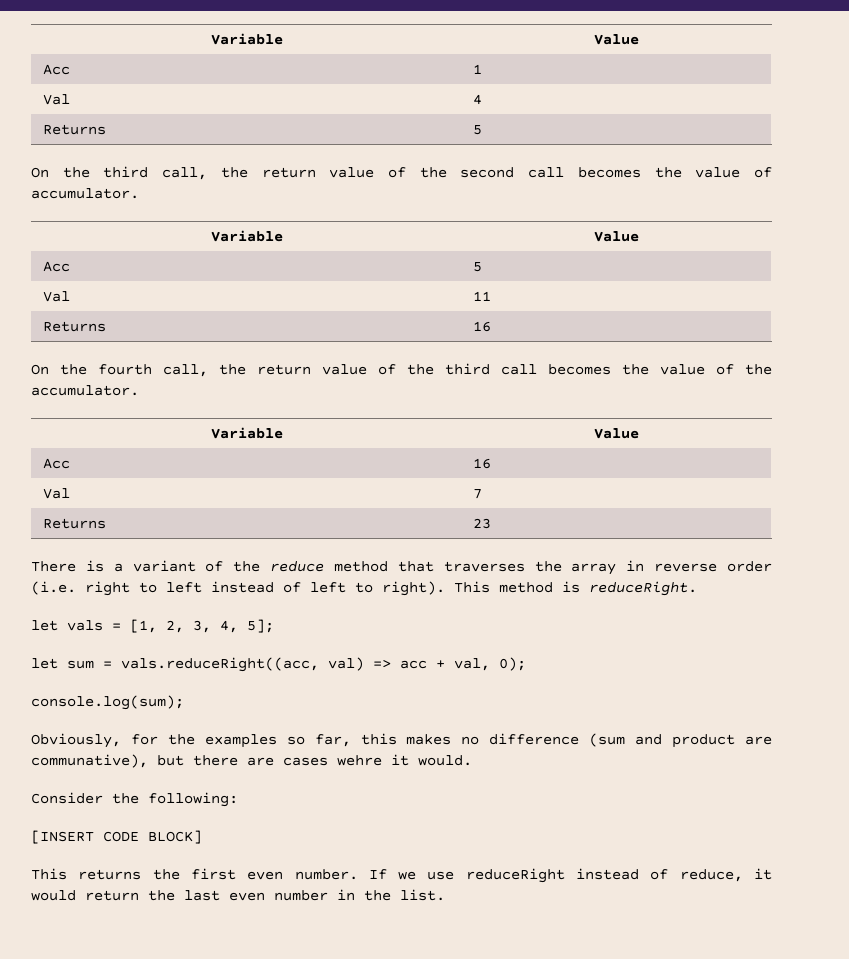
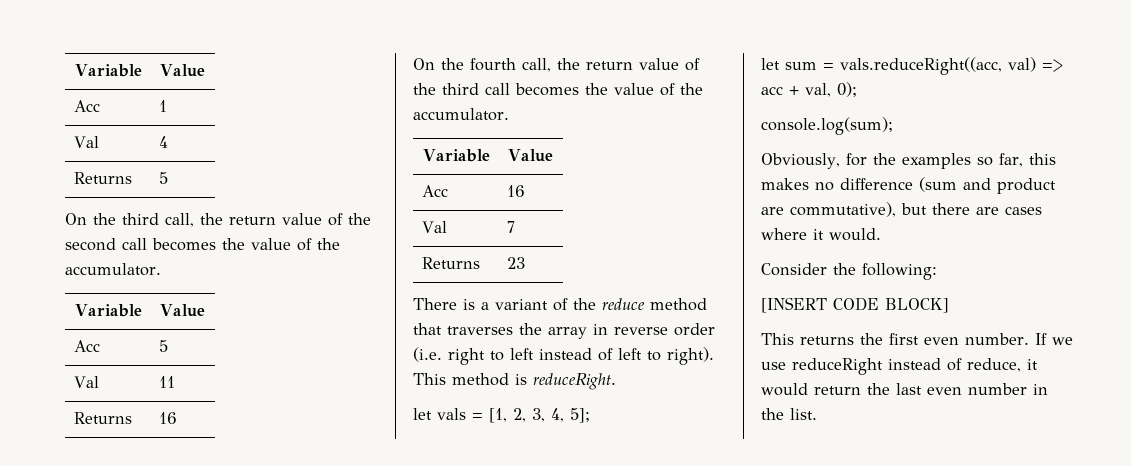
- On the third call, the return value of the second call becomes the value of accumulator.
+ On the third call, the return value of the second call becomes the value of the accumulator.
- Obviously, for the examples so far, this makes no difference (sum and product are communative), but there are cases wehre it would.
+ Obviously, for the examples so far, this makes no difference (sum and product are commutative), but there are cases where it would.

